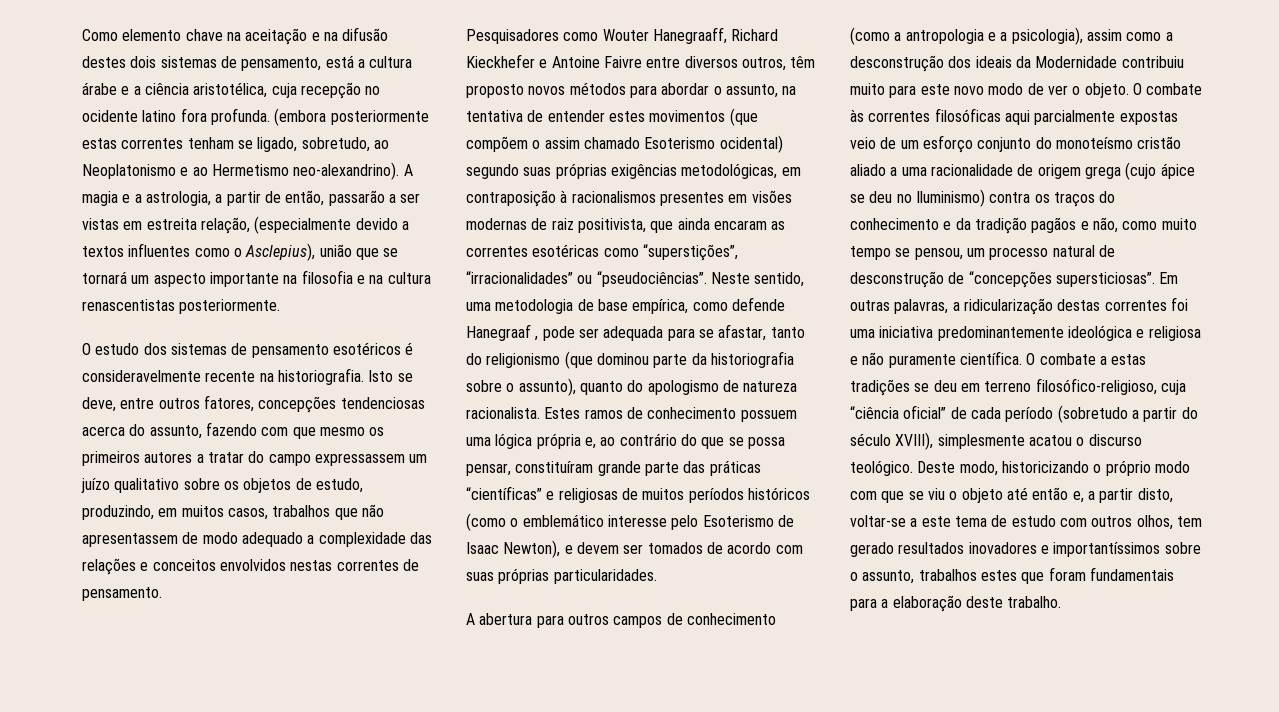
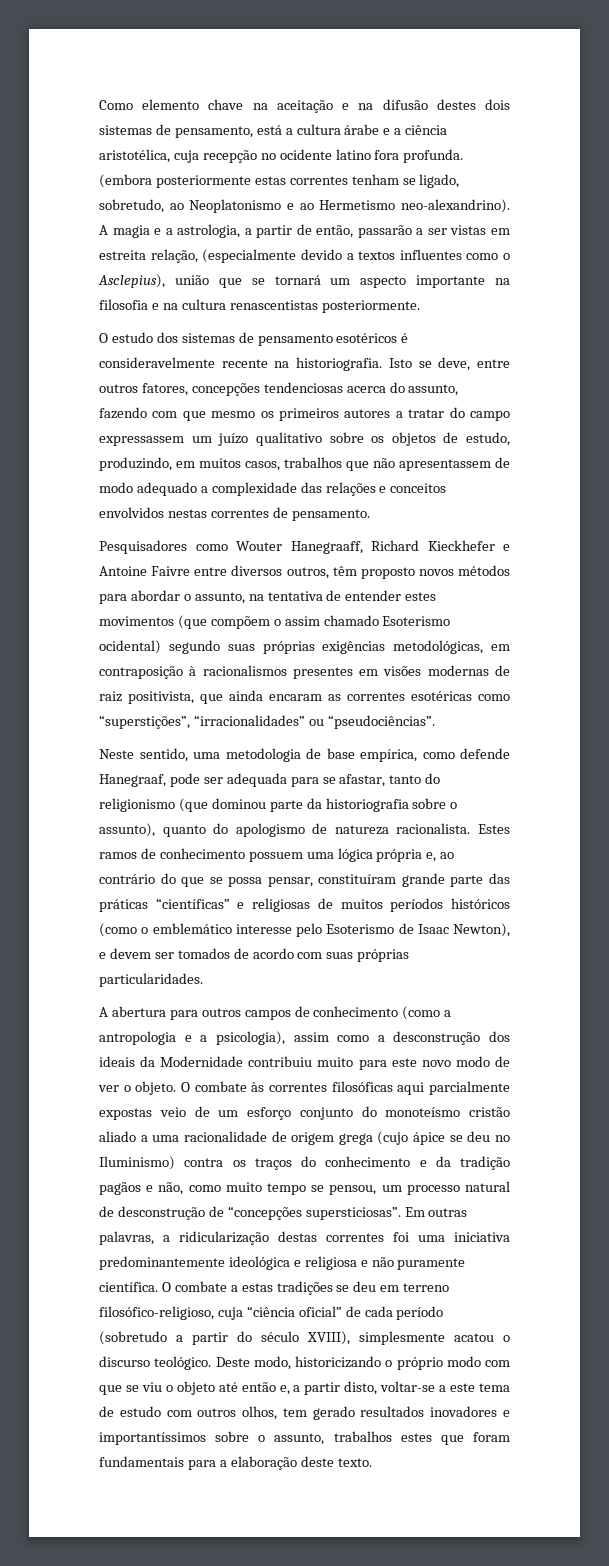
- Pesquisadores como Wouter Hanegraaff, Richard Kieckhefer e Antoine Faivre entre diversos outros, têm proposto novos métodos para abordar o assunto, na tentativa de entender estes movimentos (que compõem o assim chamado Esoterismo ocidental) segundo suas próprias exigências metodológicas, em contraposição à racionalismos presentes em visões modernas de raiz positivista, que ainda encaram as correntes esotéricas como “superstições”, “irracionalidades” ou “pseudociências”. Neste sentido, uma metodologia de base empírica, como defende Hanegraaf , pode ser adequada para se afastar, tanto do religionismo (que dominou parte da historiografia sobre o assunto), quanto do apologismo de natureza racionalista.
+ Pesquisadores como Wouter Hanegraaff, Richard Kieckhefer e Antoine Faivre entre diversos outros, têm proposto novos métodos para abordar o assunto, na tentativa de entender estes movimentos (que compõem o assim chamado Esoterismo ocidental) segundo suas próprias exigências metodológicas, em contraposição à racionalismos presentes em visões modernas de raiz positivista, que ainda encaram as correntes esotéricas como “superstições”, “irracionalidades” ou “pseudociências”.
+ Neste sentido, uma metodologia de base empírica, como defende Hanegraaf, pode ser adequada para se afastar, tanto do religionismo (que dominou parte da historiografia sobre o assunto), quanto do apologismo de natureza racionalista.
- Deste modo, historicizando o próprio modo com que se viu o objeto até então e, a partir disto, voltar-se a este tema de estudo com outros olhos, tem gerado resultados inovadores e importantíssimos sobre o assunto, trabalhos estes que foram fundamentais para a elaboração deste trabalho.
+ Deste modo, historicizando o próprio modo com que se viu o objeto até então e, a partir disto, voltar-se a este tema de estudo com outros olhos, tem gerado resultados inovadores e importantíssimos sobre o assunto, trabalhos estes que foram fundamentais para a elaboração deste texto.

